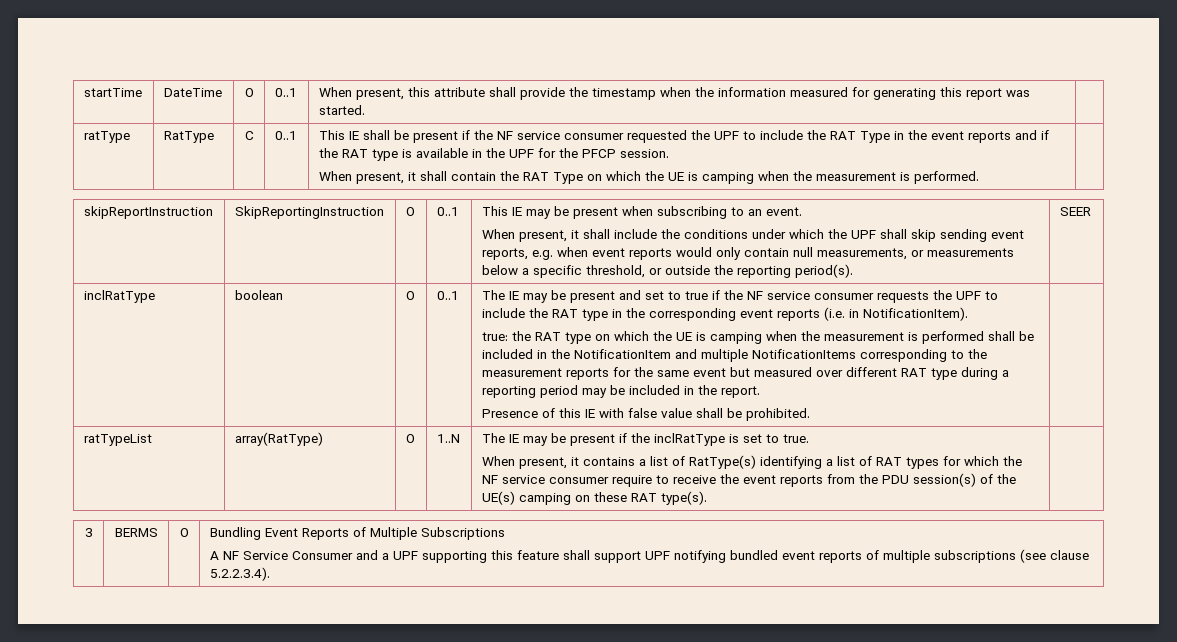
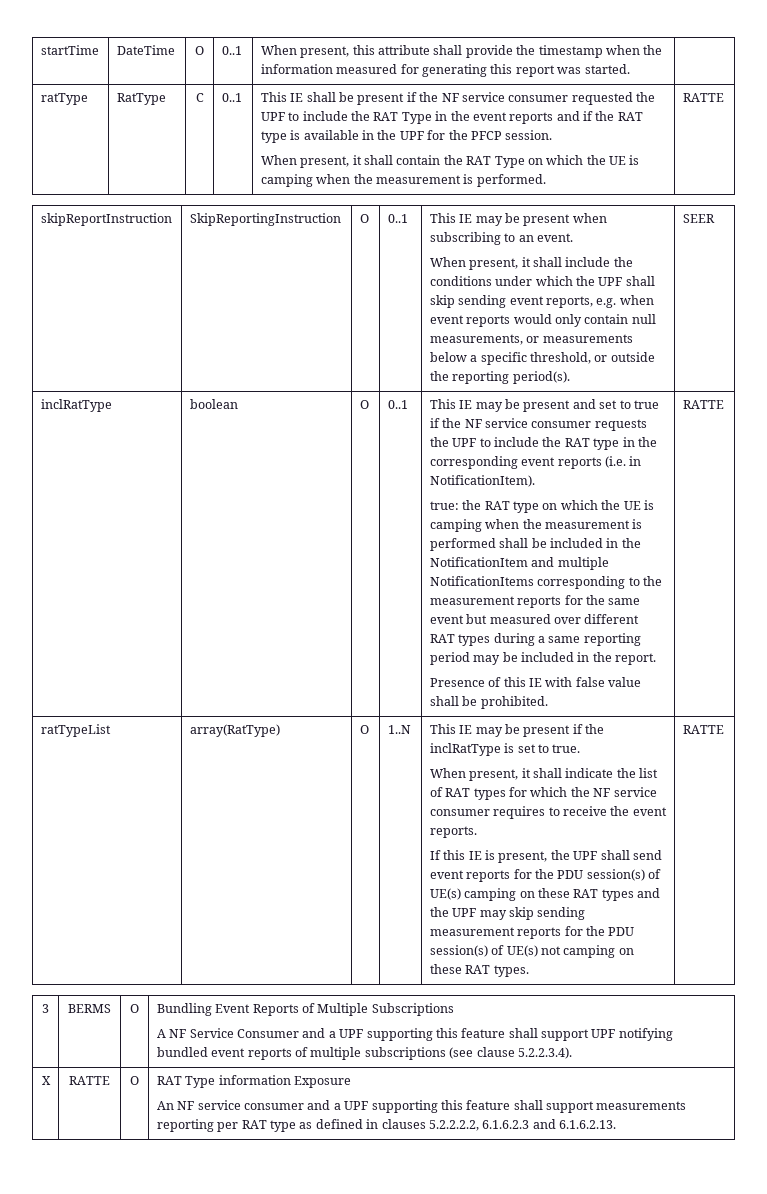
- When present, it shall contain the RAT Type on which the UE is camping when the measurement is performed.
+ When present, it shall contain the RAT Type on which the UE is camping when the measurement is performed. | RATTE
- The IE may be present and set to true if the NF service consumer requests the UPF to include the RAT type in the corresponding event reports (i.e. in NotificationItem).
+ This IE may be present and set to true if the NF service consumer requests the UPF to include the RAT type in the corresponding event reports (i.e. in NotificationItem).
- true: the RAT type on which the UE is camping when the measurement is performed shall be included in the NotificationItem and multiple NotificationItems corresponding to the measurement reports for the same event but measured over different RAT type during a reporting period may be included in the report.
+ true: the RAT type on which the UE is camping when the measurement is performed shall be included in the NotificationItem and multiple NotificationItems corresponding to the measurement reports for the same event but measured over different RAT types during a same reporting period may be included in the report.
- Presence of this IE with false value shall be prohibited.
+ Presence of this IE with false value shall be prohibited. | RATTE
- The IE may be present if the inclRatType is set to true.
+ This IE may be present if the inclRatType is set to true.
- When present, it contains a list of RatType(s) identifying a list of RAT types for which the NF service consumer require to receive the event reports from the PDU session(s) of the UE(s) camping on these RAT type(s).
+ When present, it shall indicate the list of RAT types for which the NF service consumer requires to receive the event reports.
+ If this IE is present, the UPF shall send event reports for the PDU session(s) of UE(s) camping on these RAT types and the UPF may skip sending measurement reports for the PDU session(s) of UE(s) not camping on these RAT types. | RATTE
+ X | RATTE | O | RAT Type information Exposure
+ An NF service consumer and a UPF supporting this feature shall support measurements reporting per RAT type as defined in clauses 5.2.2.2.2, 6.1.6.2.3 and 6.1.6.2.13.

